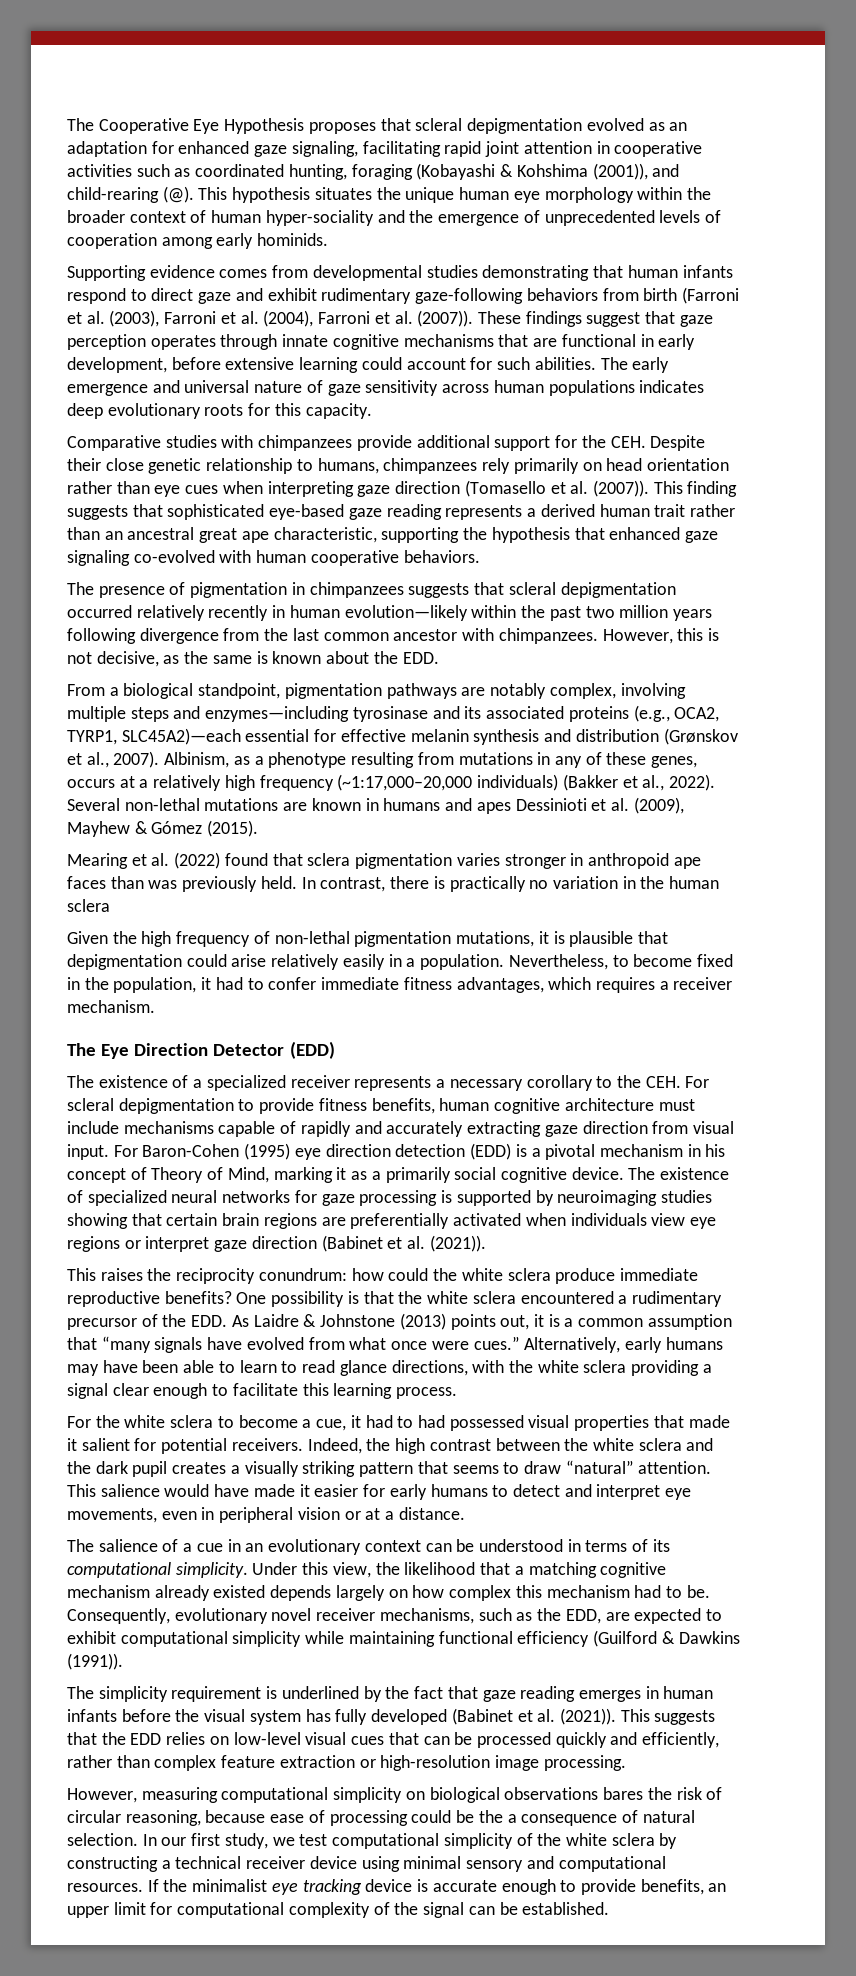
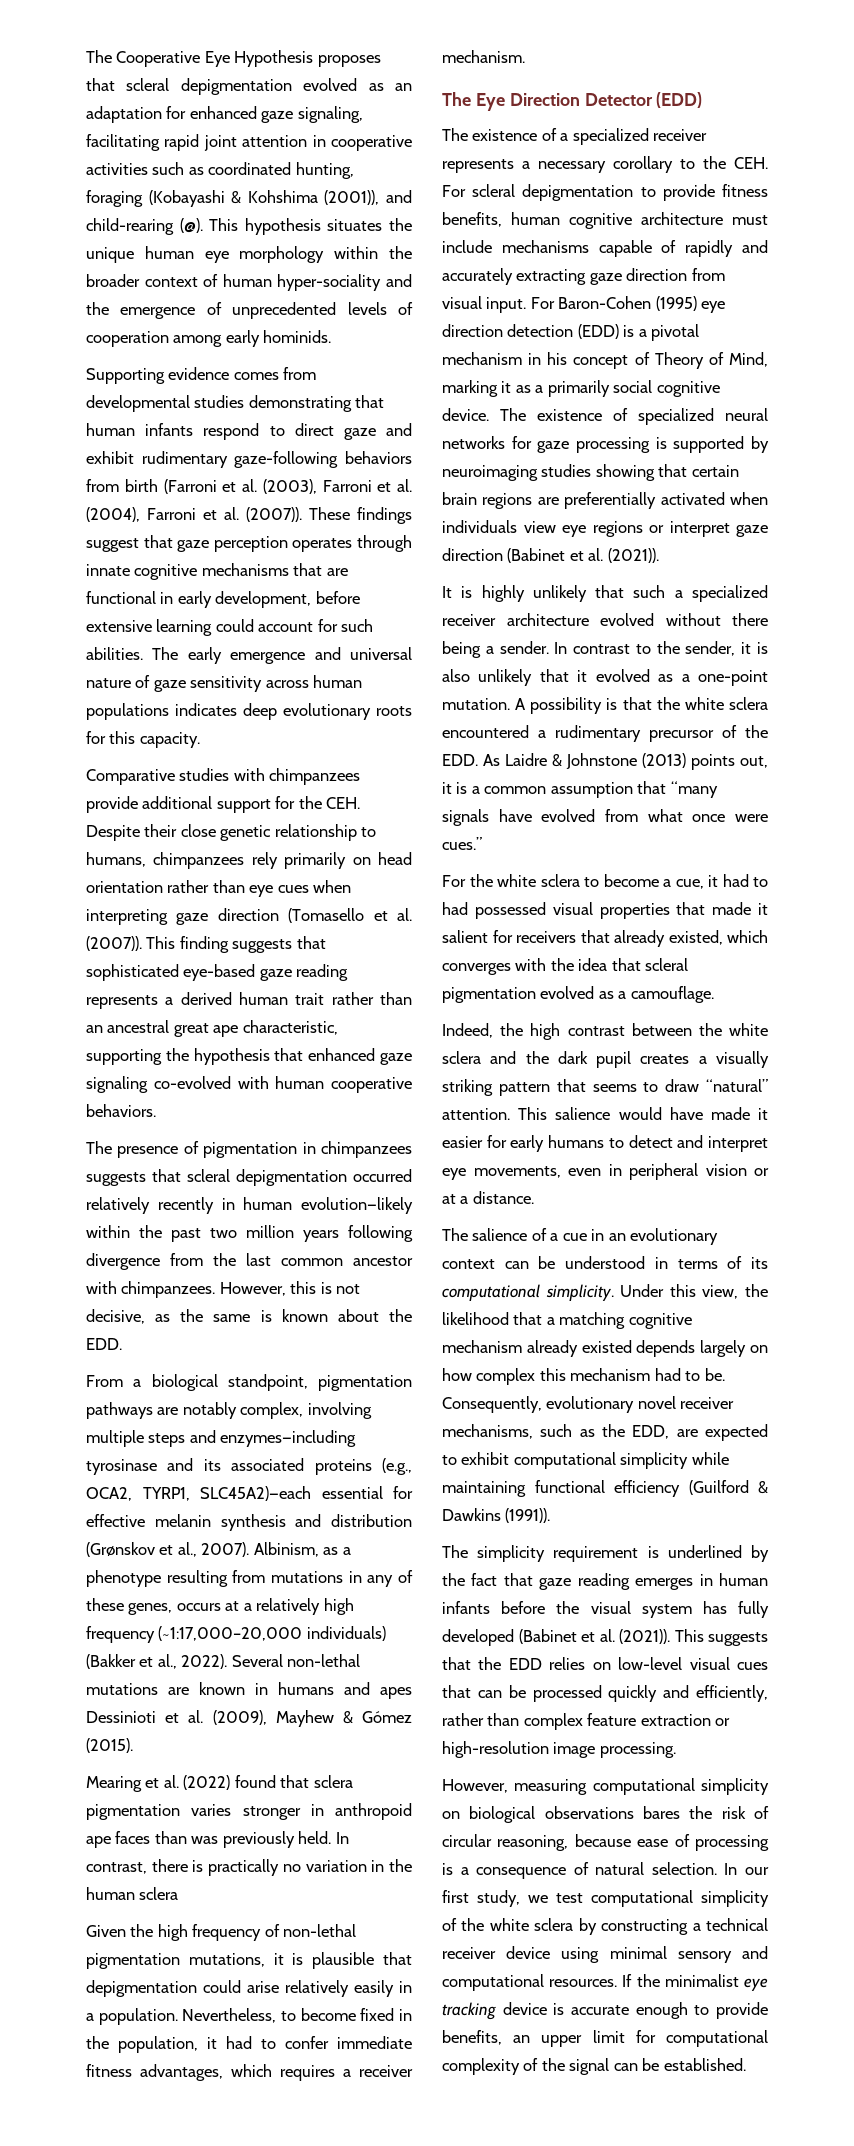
- This raises the reciprocity conundrum: how could the white sclera produce immediate reproductive benefits? One possibility is that the white sclera encountered a rudimentary precursor of the EDD. As Laidre & Johnstone (2013) points out, it is a common assumption that “many signals have evolved from what once were cues.” Alternatively, early humans may have been able to learn to read glance directions, with the white sclera providing a signal clear enough to facilitate this learning process.
+ It is highly unlikely that such a specialized receiver architecture evolved without there being a sender. In contrast to the sender, it is also unlikely that it evolved as a one-point mutation. A possibility is that the white sclera encountered a rudimentary precursor of the EDD. As Laidre & Johnstone (2013) points out, it is a common assumption that “many signals have evolved from what once were cues.”
- For the white sclera to become a cue, it had to had possessed visual properties that made it salient for potential receivers. Indeed, the high contrast between the white sclera and the dark pupil creates a visually striking pattern that seems to draw “natural” attention.
+ For the white sclera to become a cue, it had to had possessed visual properties that made it salient for receivers that already existed, which converges with the idea that scleral pigmentation evolved as a camouflage.
+ Indeed, the high contrast between the white sclera and the dark pupil creates a visually striking pattern that seems to draw “natural” attention.
- However, measuring computational simplicity on biological observations bares the risk of circular reasoning, because ease of processing could be the a consequence of natural selection.
+ However, measuring computational simplicity on biological observations bares the risk of circular reasoning, because ease of processing is a consequence of natural selection.

